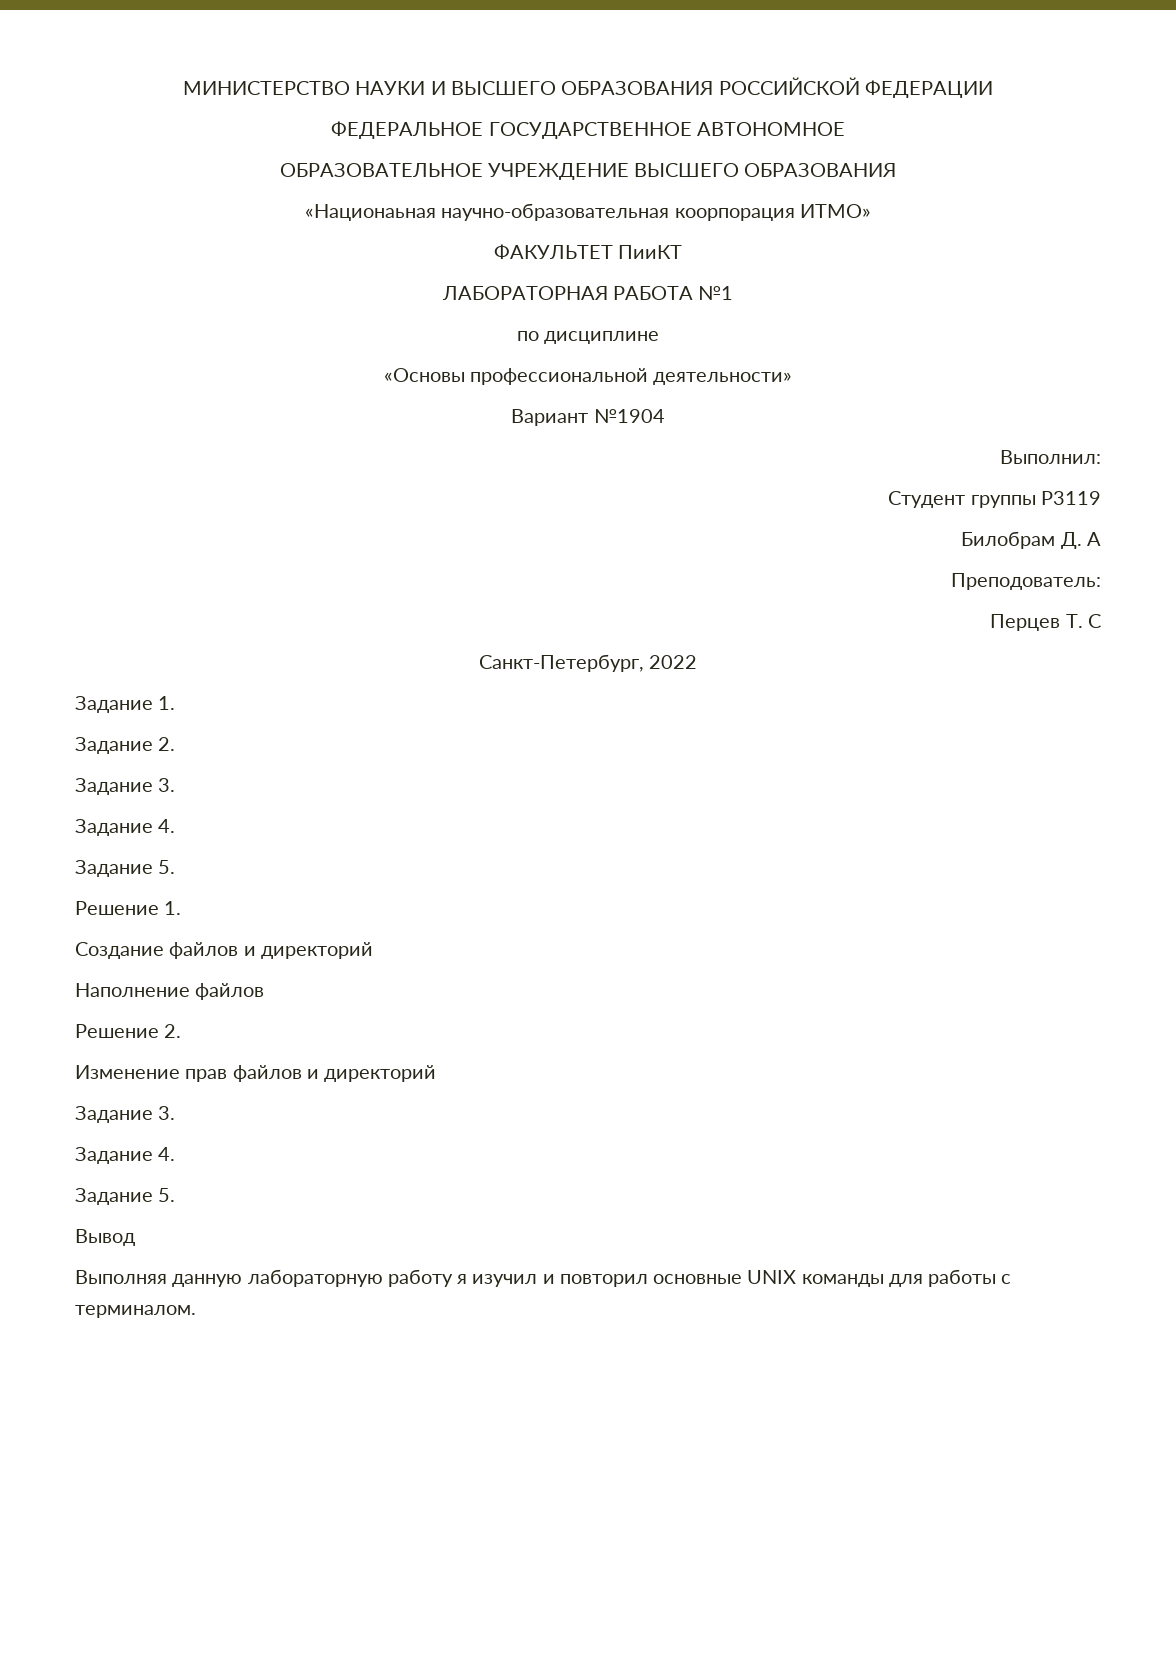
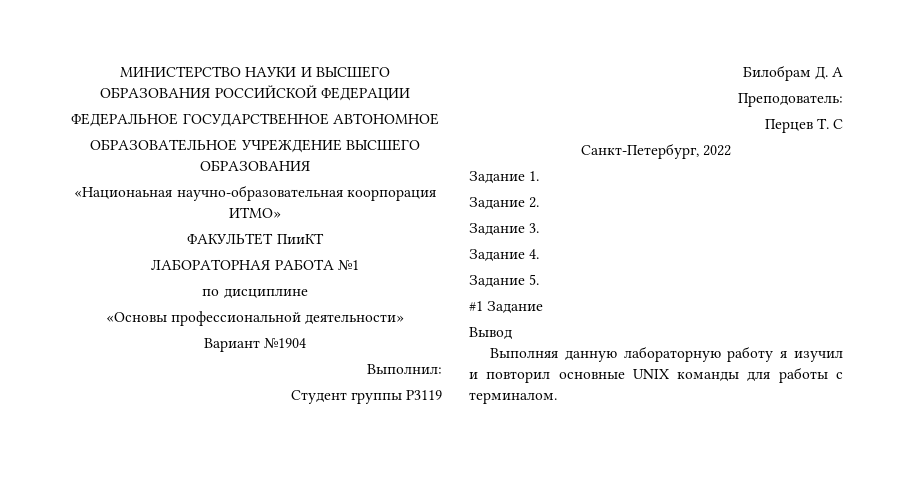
- Решение 1.
- Создание файлов и директорий
- Наполнение файлов
- Решение 2.
- Изменение прав файлов и директорий
- Задание 3.
- Задание 4.
- Задание 5.
+ #1 Задание

